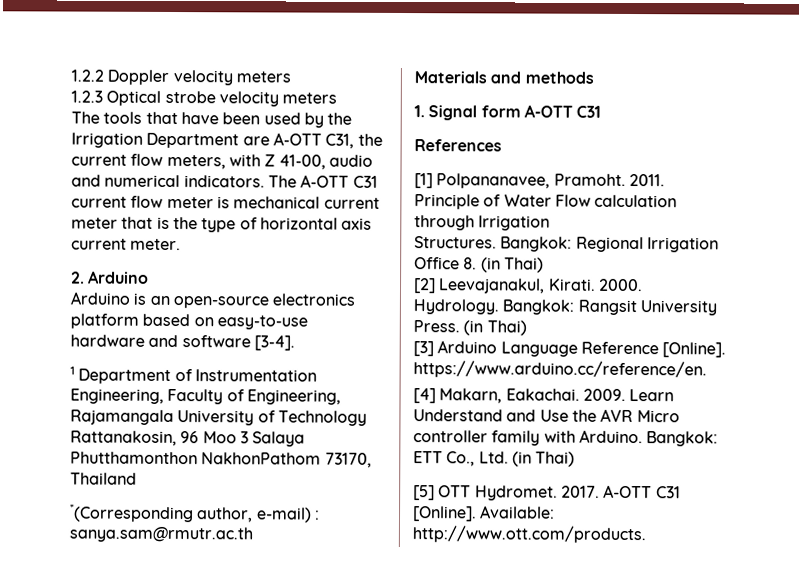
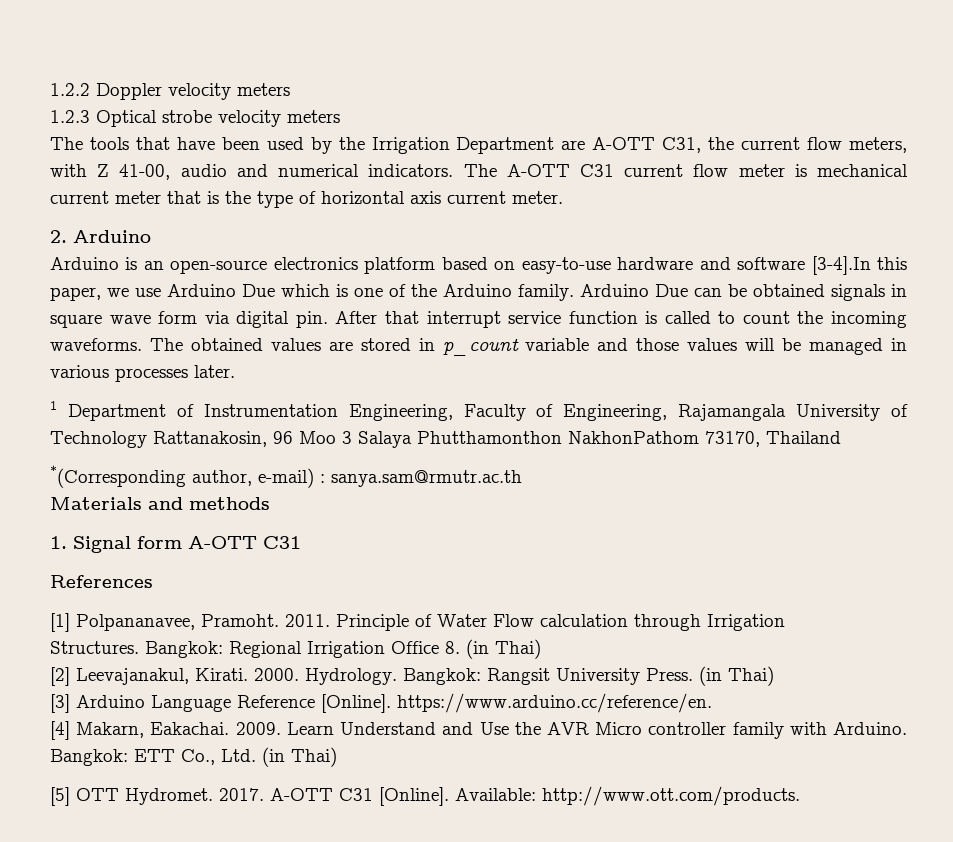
- Arduino is an open-source electronics platform based on easy-to-use hardware and software [3-4].
+ Arduino is an open-source electronics platform based on easy-to-use hardware and software [3-4].In this paper, we use Arduino Due which is one of the Arduino family. Arduino Due can be obtained signals in square wave form via digital pin. After that interrupt service function is called to count the incoming waveforms. The obtained values are stored in p_count variable and those values will be managed in various processes later.

